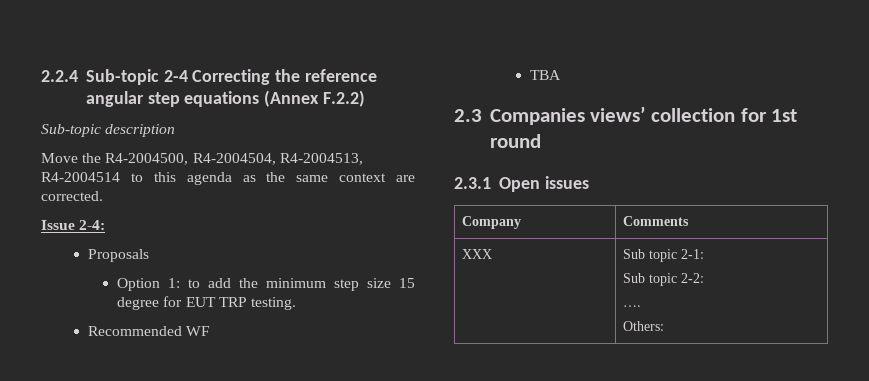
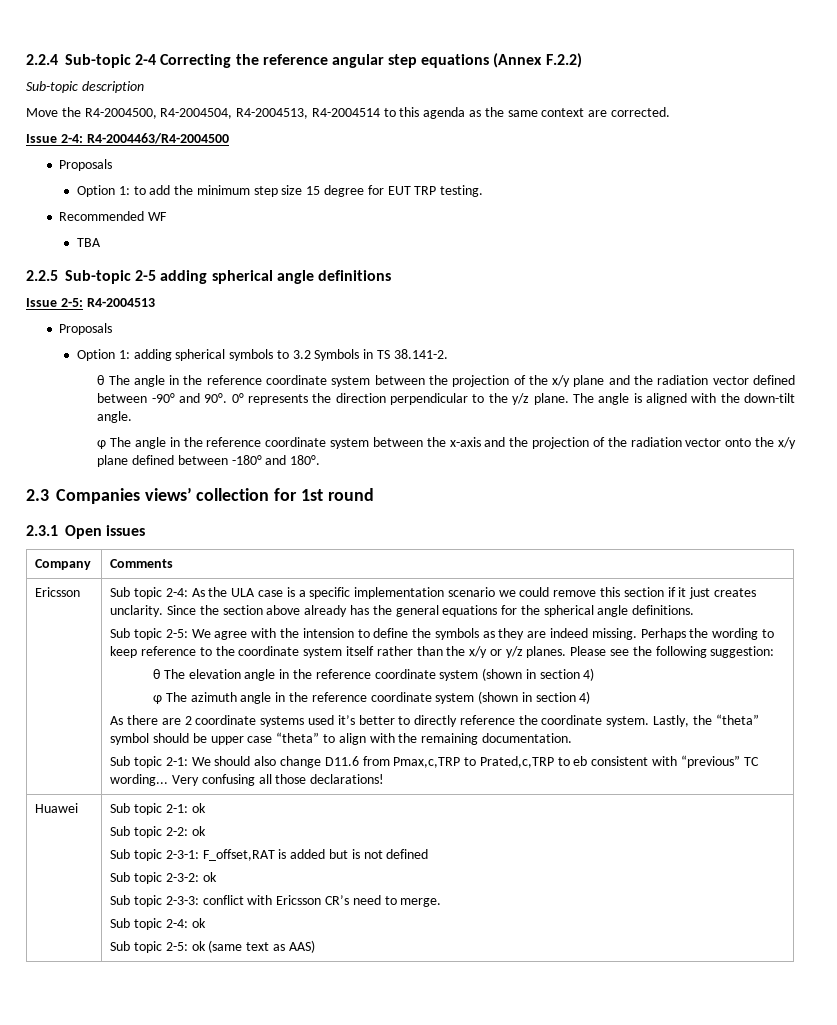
- Issue 2-4:
+ Issue 2-4: R4-2004463/R4-2004500
+ 2.2.5 Sub-topic 2-5 adding spherical angle definitions
+ Issue 2-5: R4-2004513
+ Proposals
+ Option 1: adding spherical symbols to 3.2 Symbols in TS 38.141-2.
+ θ The angle in the reference coordinate system between the projection of the x/y plane and the radiation vector defined between -90° and 90°. 0° represents the direction perpendicular to the y/z plane. The angle is aligned with the down-tilt angle.
+ φ The angle in the reference coordinate system between the x-axis and the projection of the radiation vector onto the x/y plane defined between -180° and 180°.
- XXX | Sub topic 2-1:
+ Ericsson | Sub topic 2-4: As the ULA case is a specific implementation scenario we could remove this section if it just creates unclarity. Since the section above already has the general equations for the spherical angle definitions.
+ Sub topic 2-5: We agree with the intension to define the symbols as they are indeed missing. Perhaps the wording to keep reference to the coordinate system itself rather than the x/y or y/z planes. Please see the following suggestion:
+ θ The elevation angle in the reference coordinate system (shown in section 4)
+ φ The azimuth angle in the reference coordinate system (shown in section 4)
+ As there are 2 coordinate systems used it’s better to directly reference the coordinate system. Lastly, the “theta” symbol should be upper case “theta” to align with the remaining documentation.
+ Sub topic 2-1: We should also change D11.6 from Pmax,c,TRP to Prated,c,TRP to eb consistent with “previous” TC wording... Very confusing all those declarations!
+ Huawei | Sub topic 2-1: ok
- Sub topic 2-2:
- ….
- Others:
+ Sub topic 2-2: ok
+ Sub topic 2-3-1: F_offset,RAT is added but is not defined
+ Sub topic 2-3-2: ok
+ Sub topic 2-3-3: conflict with Ericsson CR’s need to merge.
+ Sub topic 2-4: ok
+ Sub topic 2-5: ok (same text as AAS)

